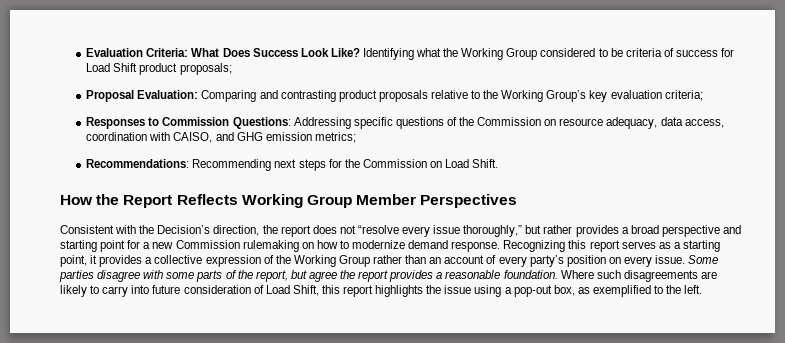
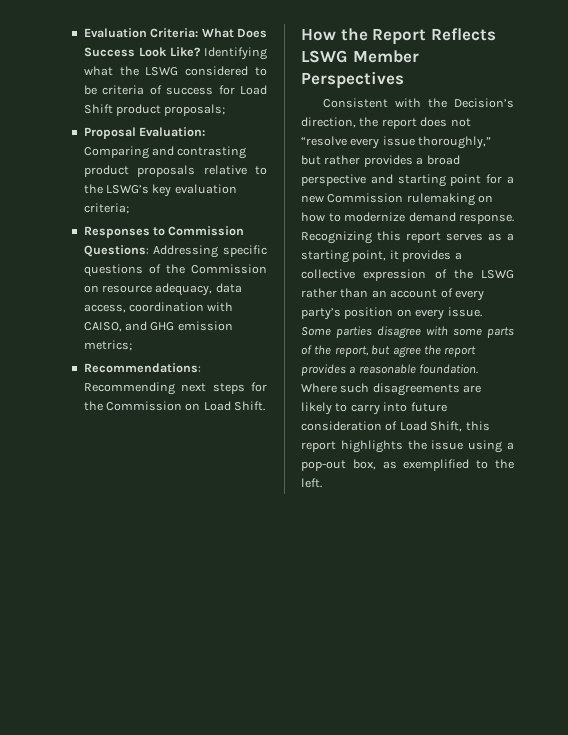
- Identifying what the Working Group considered to be criteria of success for Load Shift product proposals;
+ Identifying what the LSWG considered to be criteria of success for Load Shift product proposals;
- Proposal Evaluation: Comparing and contrasting product proposals relative to the Working Group’s key evaluation criteria;
+ Proposal Evaluation: Comparing and contrasting product proposals relative to the LSWG’s key evaluation criteria;
- How the Report Reflects Working Group Member Perspectives
+ How the Report Reflects LSWG Member Perspectives
- Recognizing this report serves as a starting point, it provides a collective expression of the Working Group rather than an account of every party’s position on every issue.
+ Recognizing this report serves as a starting point, it provides a collective expression of the LSWG rather than an account of every party’s position on every issue.

